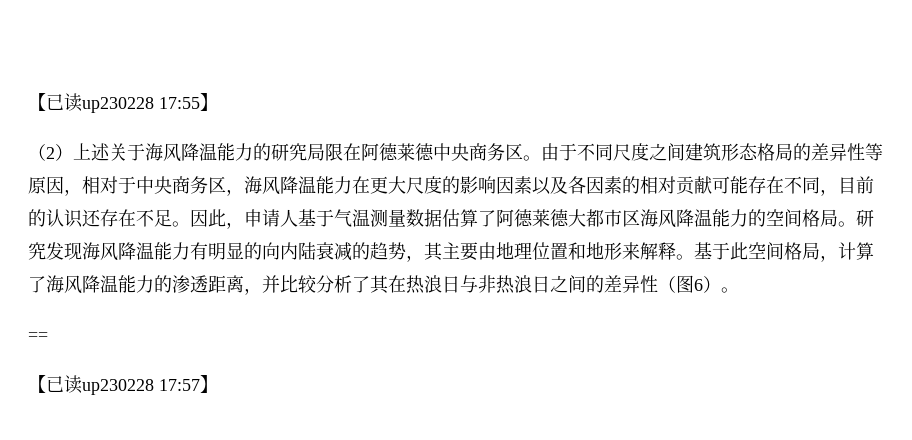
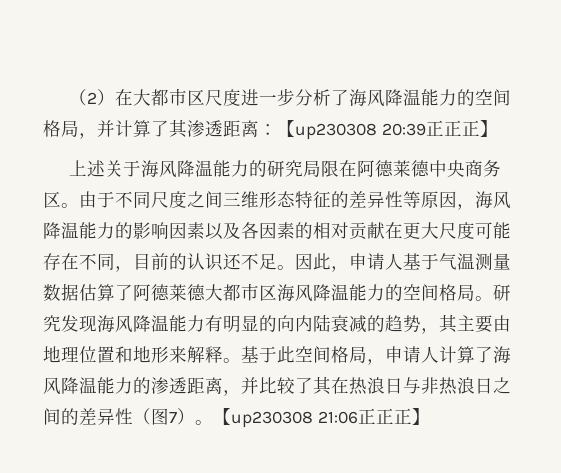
- 【已读up230228 17:55】
- （2）上述关于海风降温能力的研究局限在阿德莱德中央商务区。
+ （2）在大都市区尺度进一步分析了海风降温能力的空间格局，并计算了其渗透距离：【up230308 20:39正正正】
+ 上述关于海风降温能力的研究局限在阿德莱德中央商务区。
- 由于不同尺度之间建筑形态格局的差异性等原因，相对于中央商务区，海风降温能力在更大尺度的影响因素以及各因素的相对贡献可能存在不同，目前的认识还存在不足。
+ 由于不同尺度之间三维形态特征的差异性等原因，海风降温能力的影响因素以及各因素的相对贡献在更大尺度可能存在不同，目前的认识还不足。
- 基于此空间格局，计算了海风降温能力的渗透距离，并比较分析了其在热浪日与非热浪日之间的差异性（图6）。
- ==
- 【已读up230228 17:57】
+ 基于此空间格局，申请人计算了海风降温能力的渗透距离，并比较了其在热浪日与非热浪日之间的差异性（图7）。【up230308 21:06正正正】

